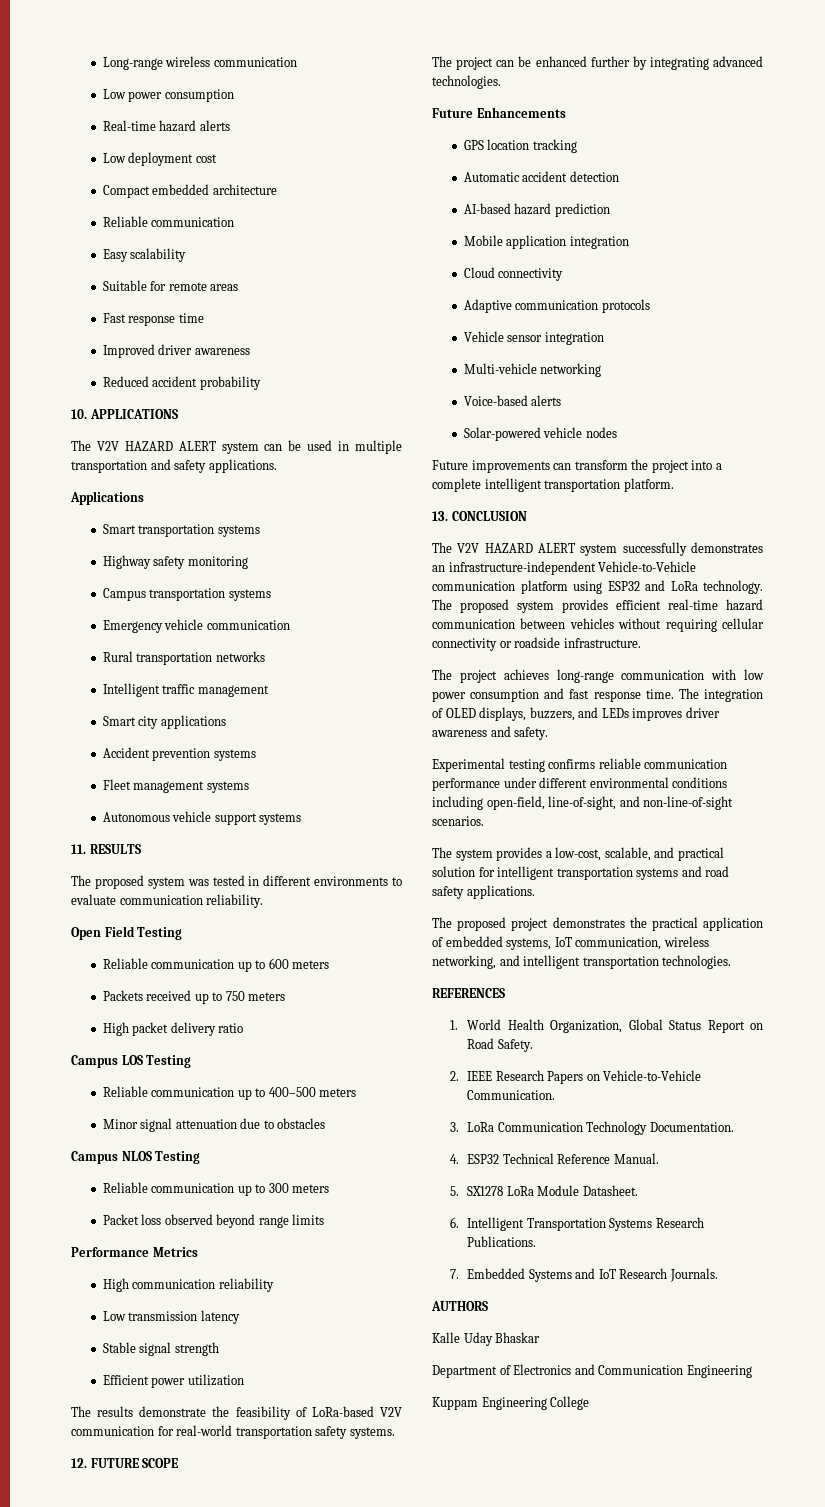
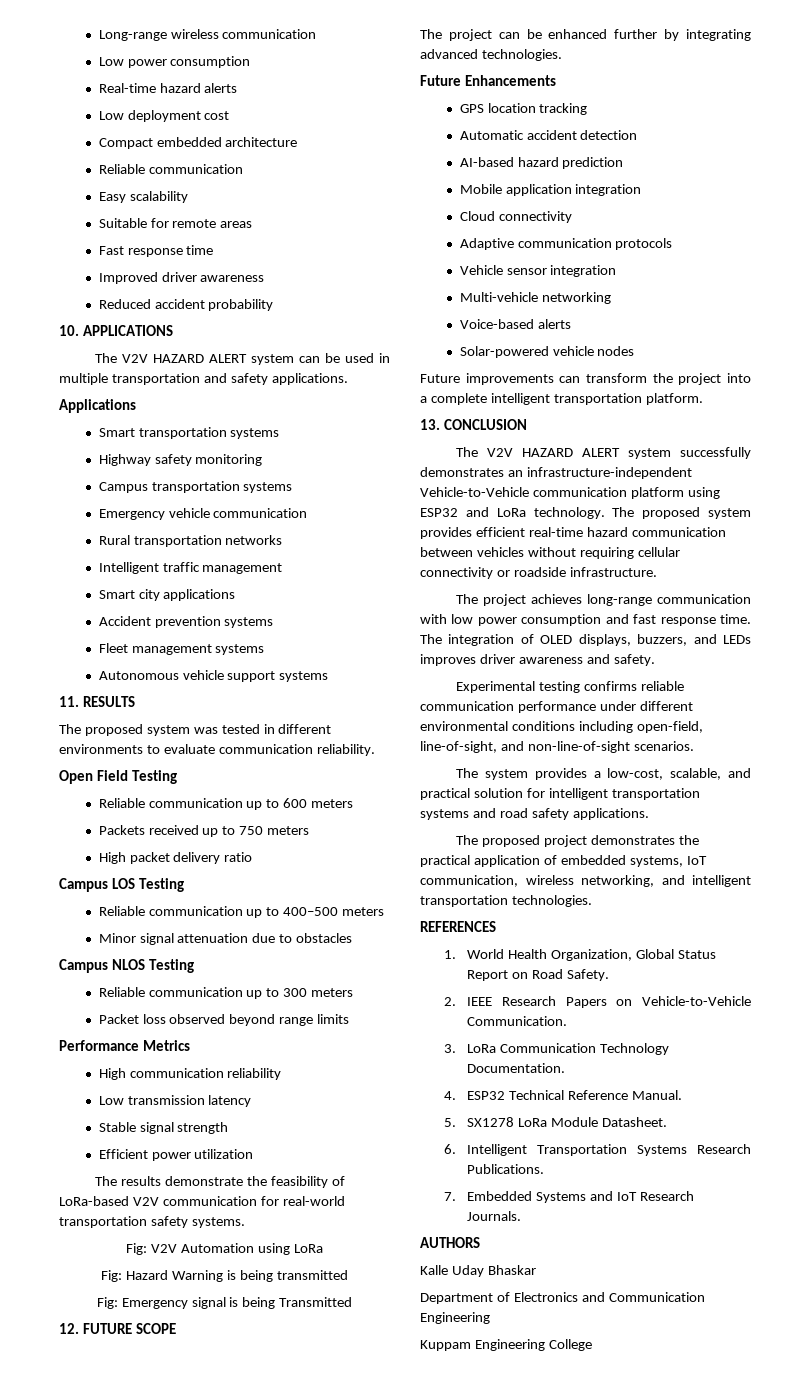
+ Fig: V2V Automation using LoRa
+ Fig: Hazard Warning is being transmitted
+ Fig: Emergency signal is being Transmitted

